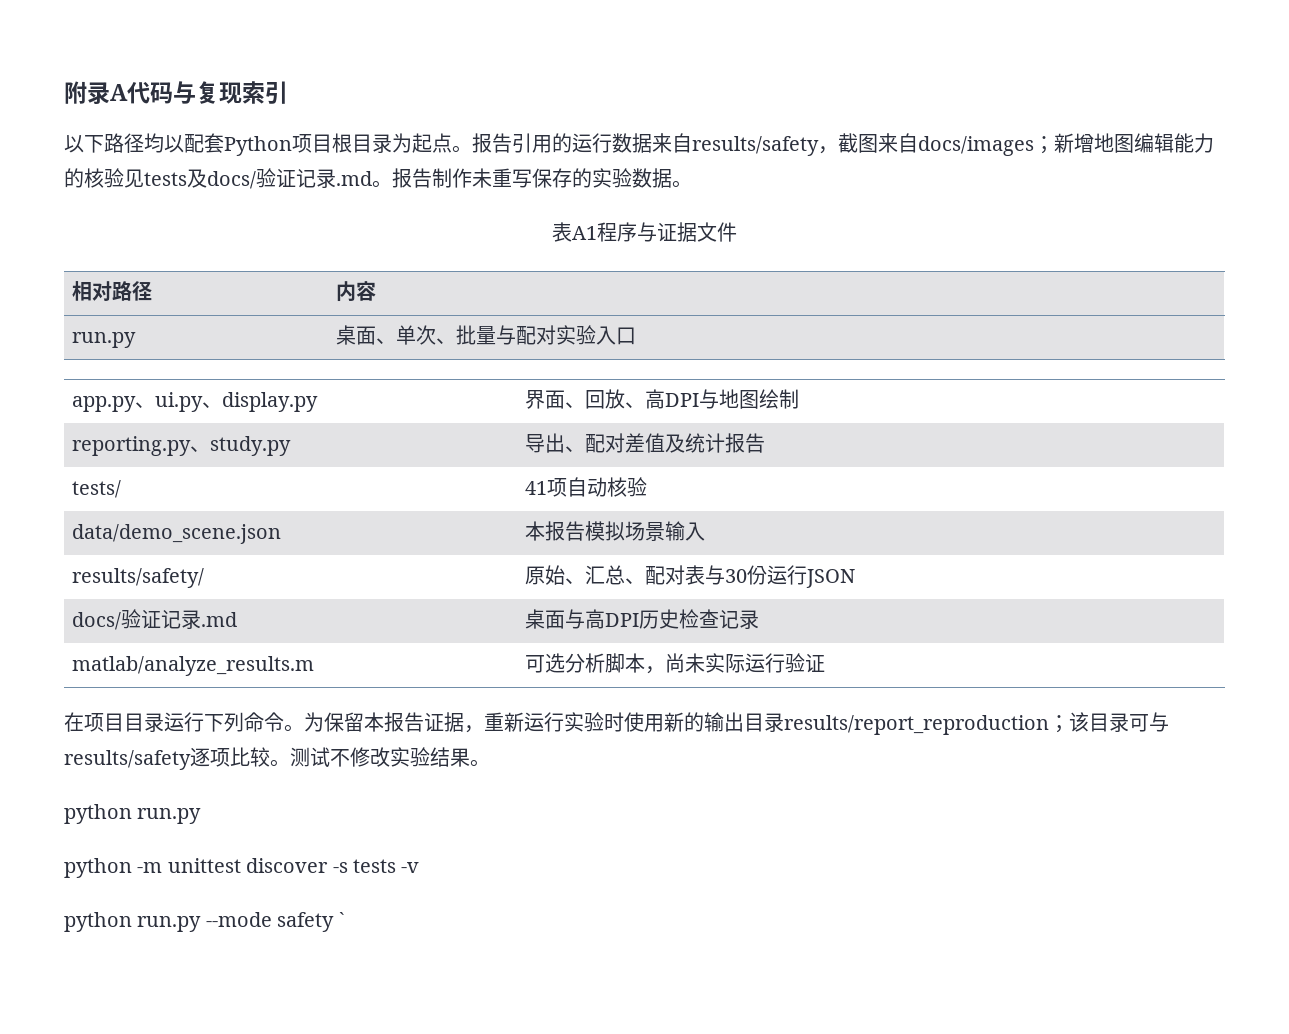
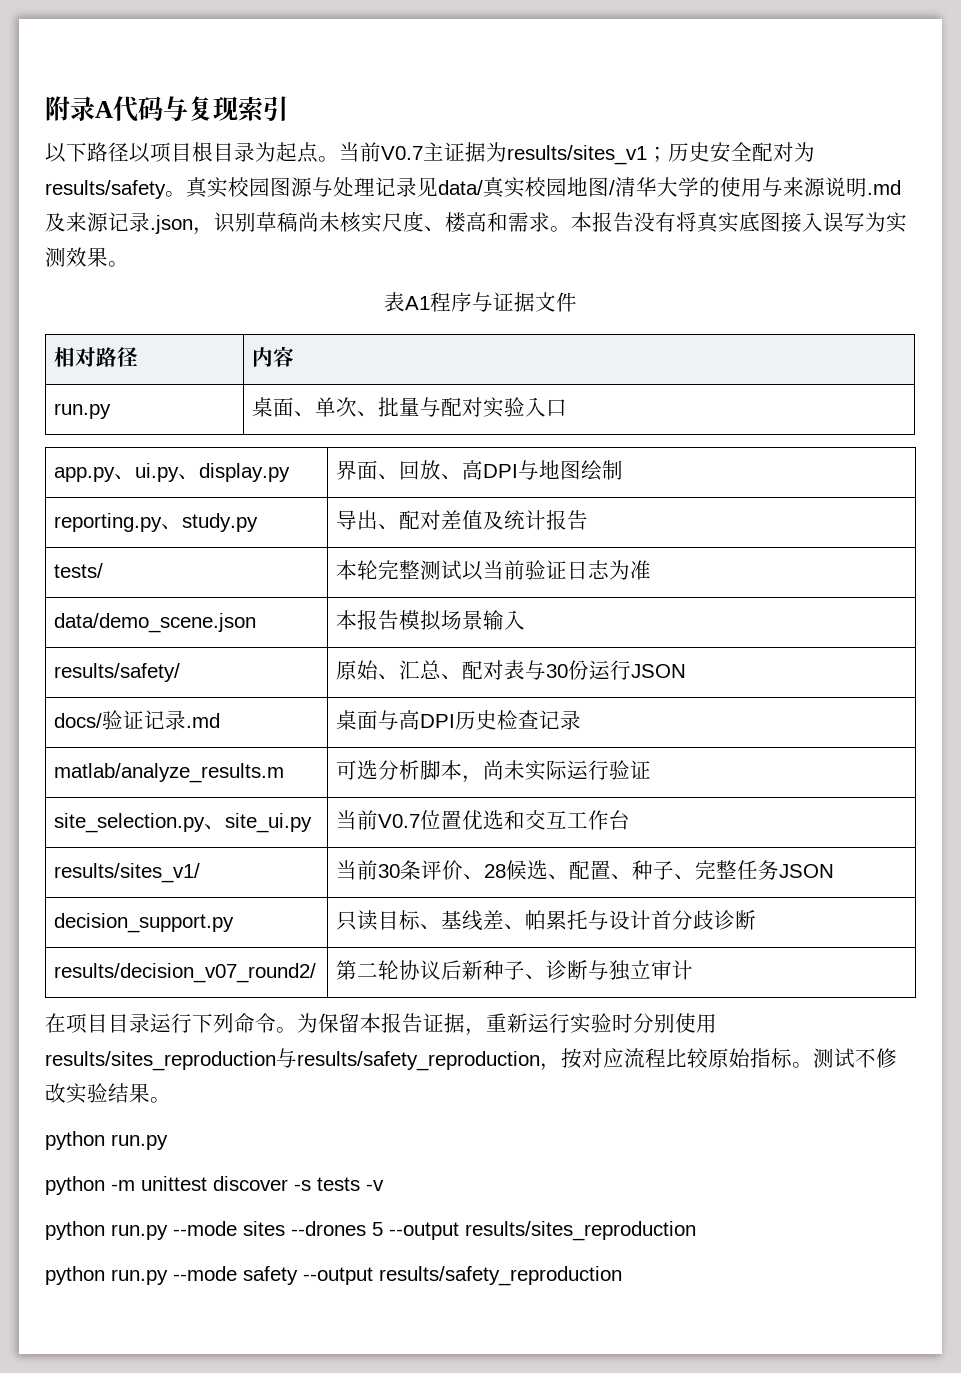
- 以下路径均以配套Python项目根目录为起点。
+ 以下路径以项目根目录为起点。
- 报告引用的运行数据来自results/safety，截图来自docs/images；新增地图编辑能力的核验见tests及docs/验证记录.md。报告制作未重写保存的实验数据。
+ 当前V0.7主证据为results/sites_v1；历史安全配对为results/safety。真实校园图源与处理记录见data/真实校园地图/清华大学的使用与来源说明.md及来源记录.json，识别草稿尚未核实尺度、楼高和需求。本报告没有将真实底图接入误写为实测效果。
- tests/ | 41项自动核验
+ tests/ | 本轮完整测试以当前验证日志为准
+ site_selection.py、site_ui.py | 当前V0.7位置优选和交互工作台
+ results/sites_v1/ | 当前30条评价、28候选、配置、种子、完整任务JSON
+ decision_support.py | 只读目标、基线差、帕累托与设计首分歧诊断
+ results/decision_v07_round2/ | 第二轮协议后新种子、诊断与独立审计
- 为保留本报告证据，重新运行实验时使用新的输出目录results/report_reproduction；该目录可与results/safety逐项比较。
+ 为保留本报告证据，重新运行实验时分别使用results/sites_reproduction与results/safety_reproduction，按对应流程比较原始指标。
+ python run.py --mode sites --drones 5 --output results/sites_reproduction
- python run.py --mode safety `
+ python run.py --mode safety --output results/safety_reproduction

